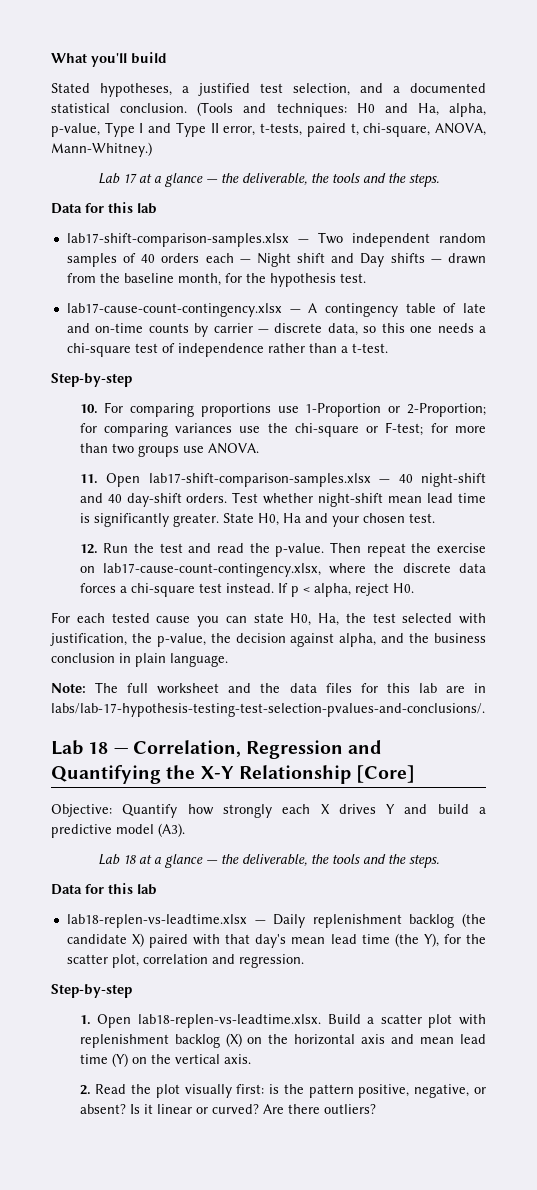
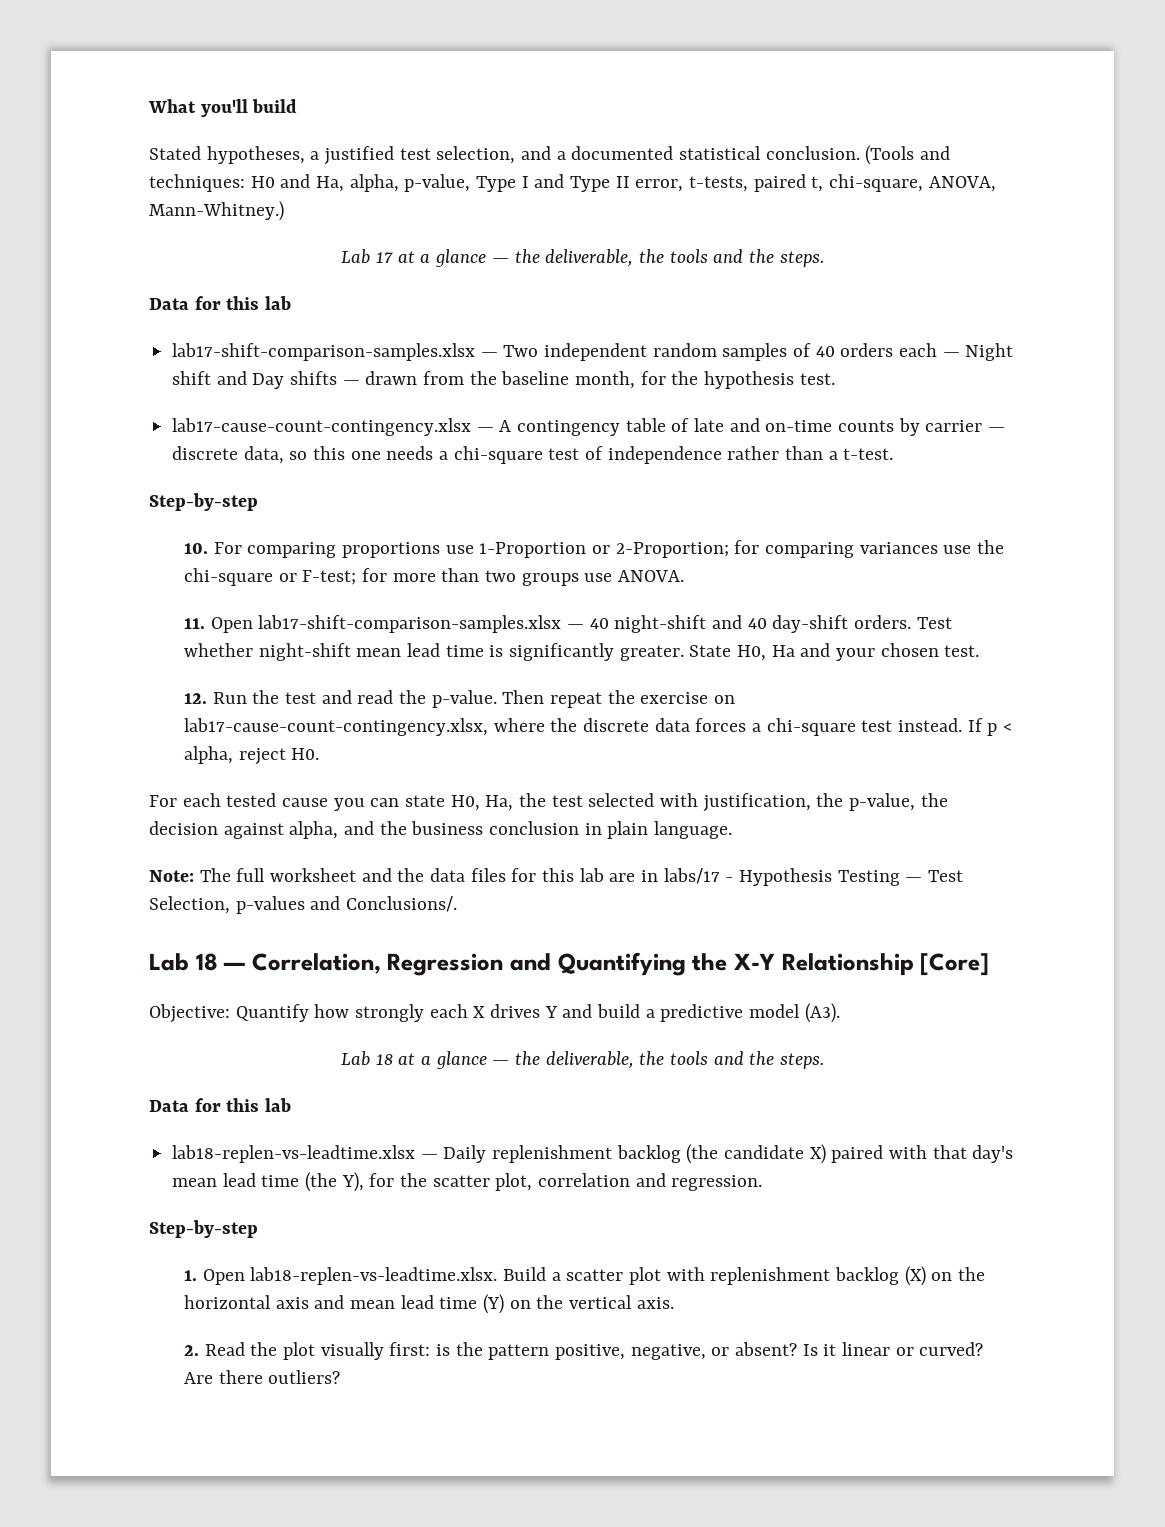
- Note: The full worksheet and the data files for this lab are in labs/lab-17-hypothesis-testing-test-selection-pvalues-and-conclusions/.
+ Note: The full worksheet and the data files for this lab are in labs/17 - Hypothesis Testing — Test Selection, p-values and Conclusions/.

